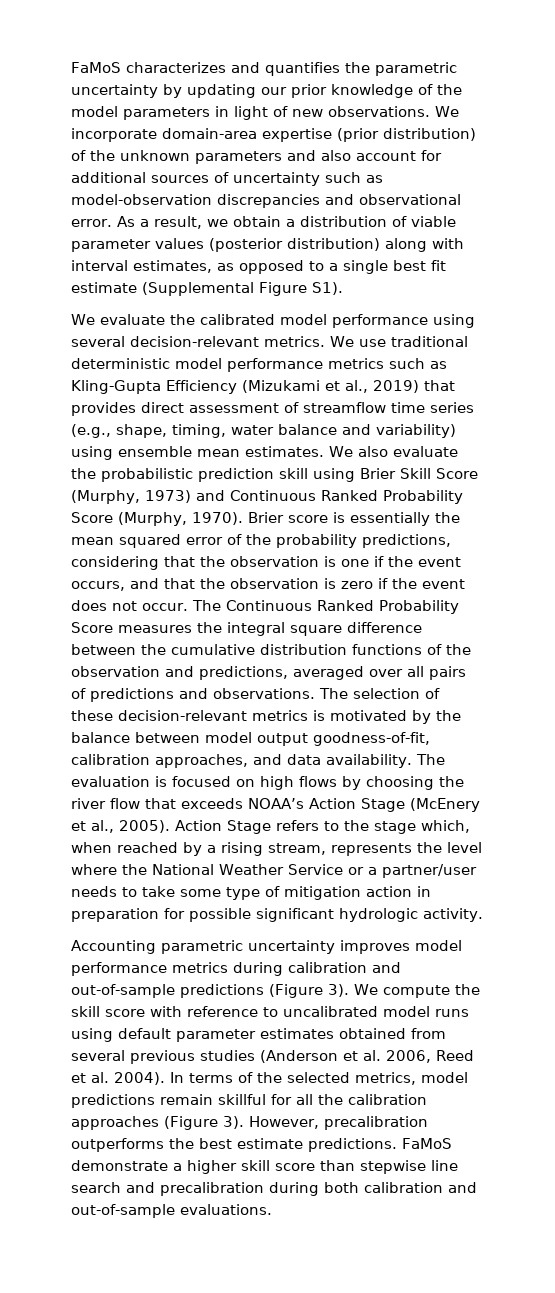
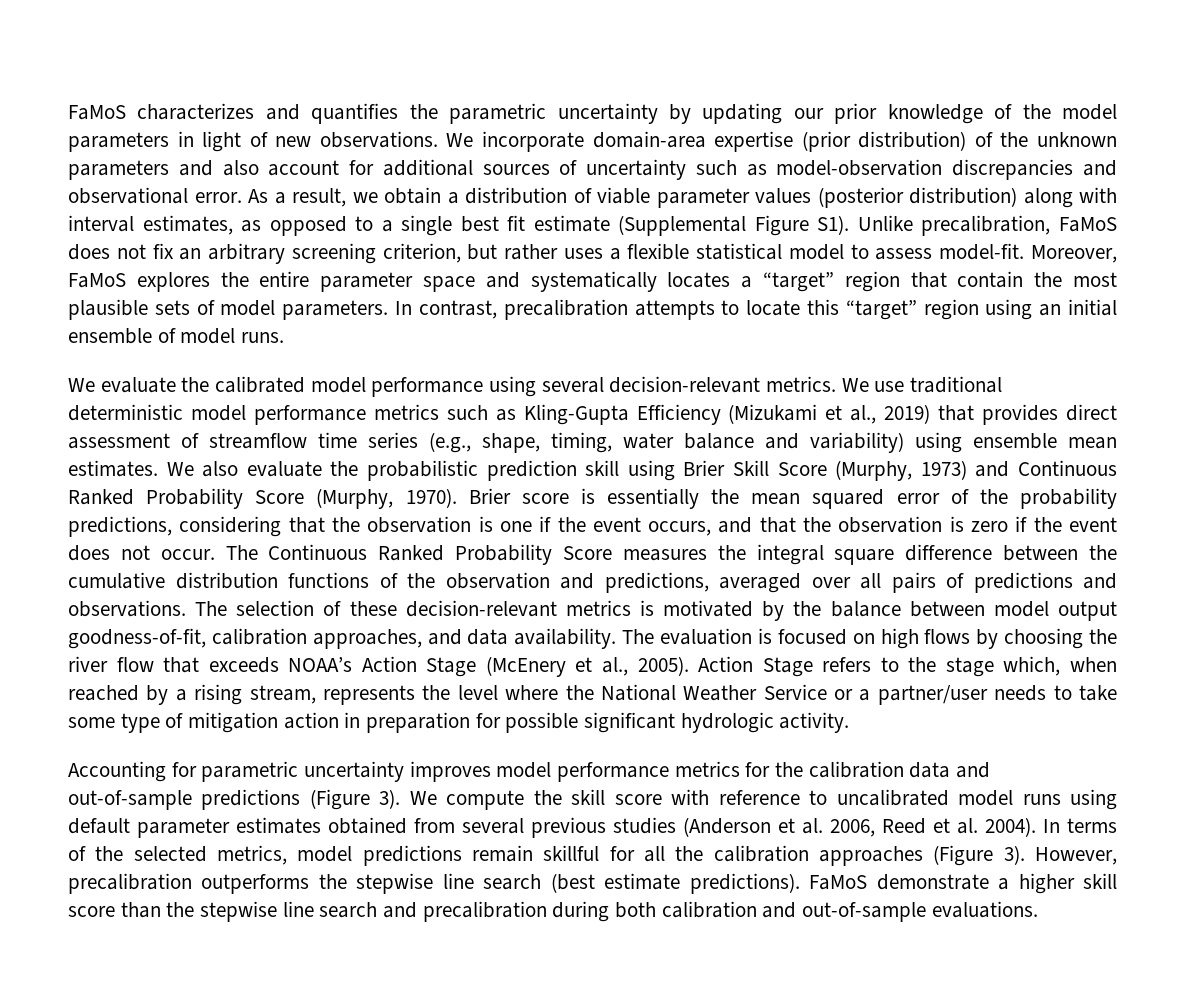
- As a result, we obtain a distribution of viable parameter values (posterior distribution) along with interval estimates, as opposed to a single best fit estimate (Supplemental Figure S1).
+ As a result, we obtain a distribution of viable parameter values (posterior distribution) along with interval estimates, as opposed to a single best fit estimate (Supplemental Figure S1). Unlike precalibration, FaMoS does not fix an arbitrary screening criterion, but rather uses a flexible statistical model to assess model-fit. Moreover, FaMoS explores the entire parameter space and systematically locates a “target” region that contain the most plausible sets of model parameters. In contrast, precalibration attempts to locate this “target” region using an initial ensemble of model runs.
- Accounting parametric uncertainty improves model performance metrics during calibration and out-of-sample predictions (Figure 3).
+ Accounting for parametric uncertainty improves model performance metrics for the calibration data and out-of-sample predictions (Figure 3).
- However, precalibration outperforms the best estimate predictions.
+ However, precalibration outperforms the stepwise line search (best estimate predictions).
- FaMoS demonstrate a higher skill score than stepwise line search and precalibration during both calibration and out-of-sample evaluations.
+ FaMoS demonstrate a higher skill score than the stepwise line search and precalibration during both calibration and out-of-sample evaluations.

